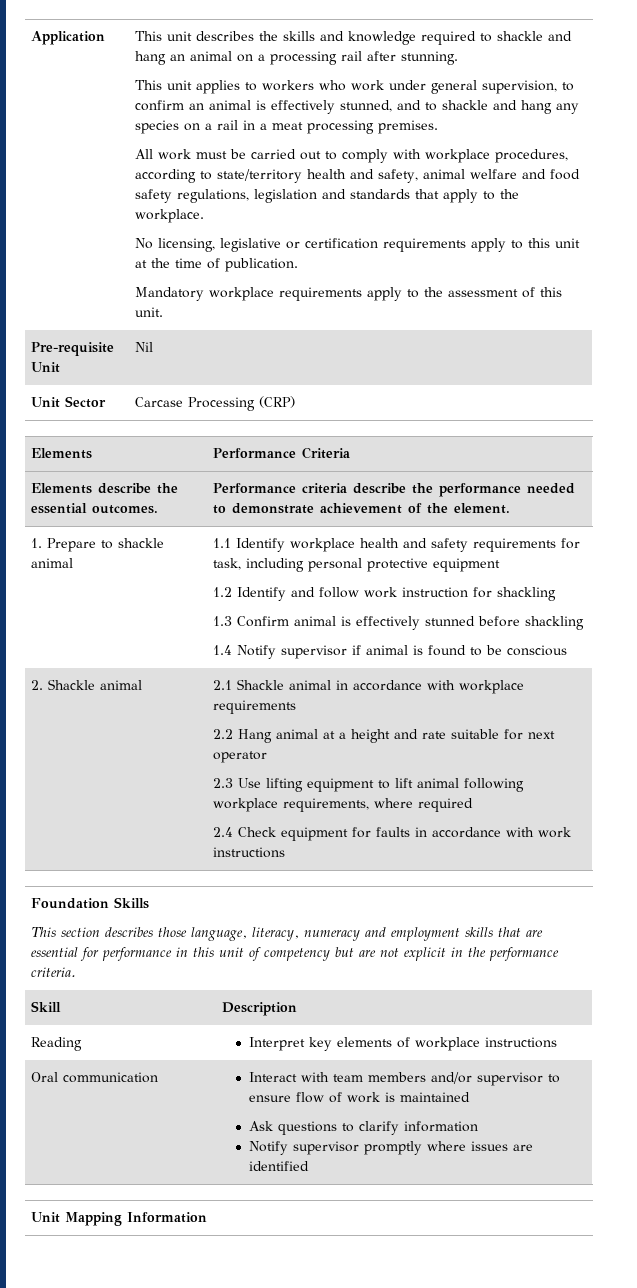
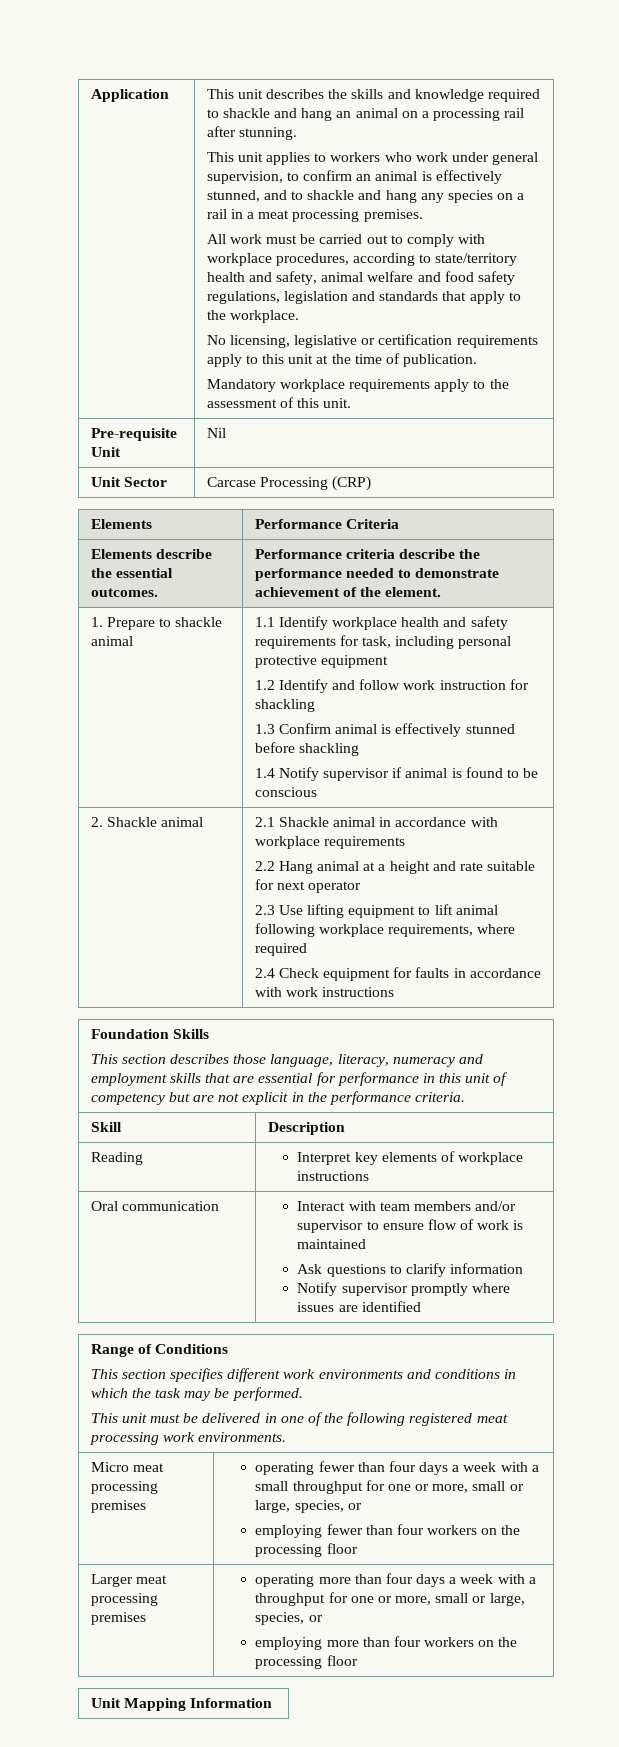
+ Range of Conditions
+ This section specifies different work environments and conditions in which the task may be performed.
+ This unit must be delivered in one of the following registered meat processing work environments.
+ Micro meat processing premises | operating fewer than four days a week with a small throughput for one or more, small or large, species, or
+ employing fewer than four workers on the processing floor
+ Larger meat processing premises | operating more than four days a week with a throughput for one or more, small or large, species, or
+ employing more than four workers on the processing floor

